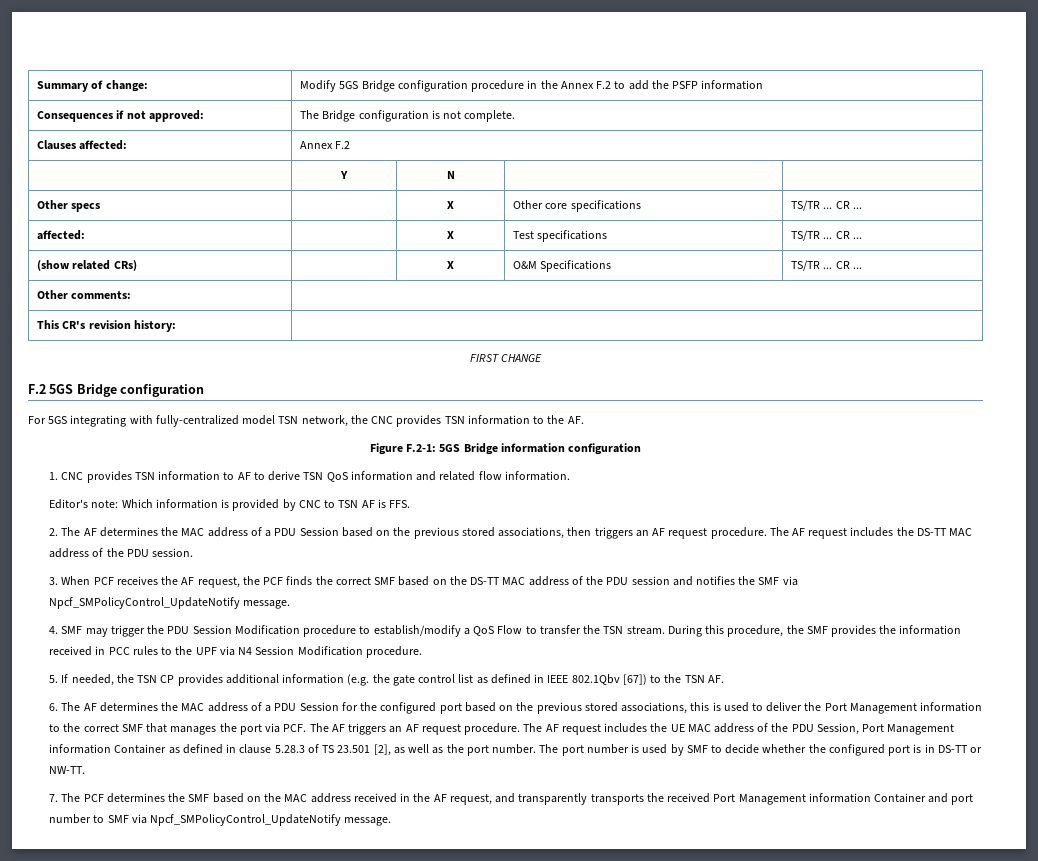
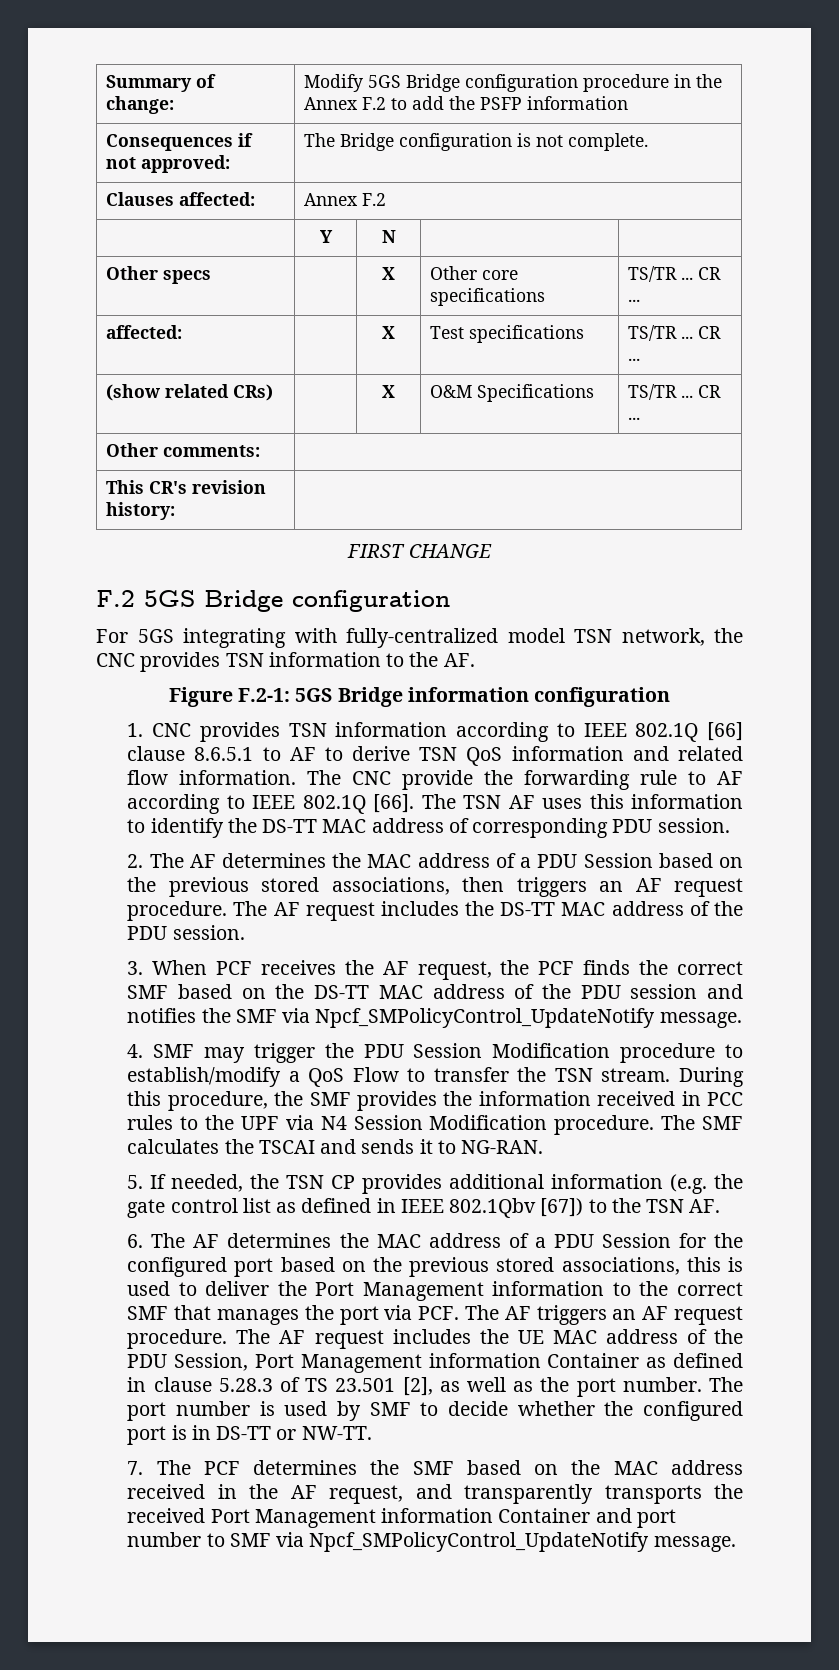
- 1. CNC provides TSN information to AF to derive TSN QoS information and related flow information.
- Editor's note: Which information is provided by CNC to TSN AF is FFS.
+ 1. CNC provides TSN information according to IEEE 802.1Q [66] clause 8.6.5.1 to AF to derive TSN QoS information and related flow information. The CNC provide the forwarding rule to AF according to IEEE 802.1Q [66]. The TSN AF uses this information to identify the DS-TT MAC address of corresponding PDU session.
+ The SMF calculates the TSCAI and sends it to NG-RAN.

